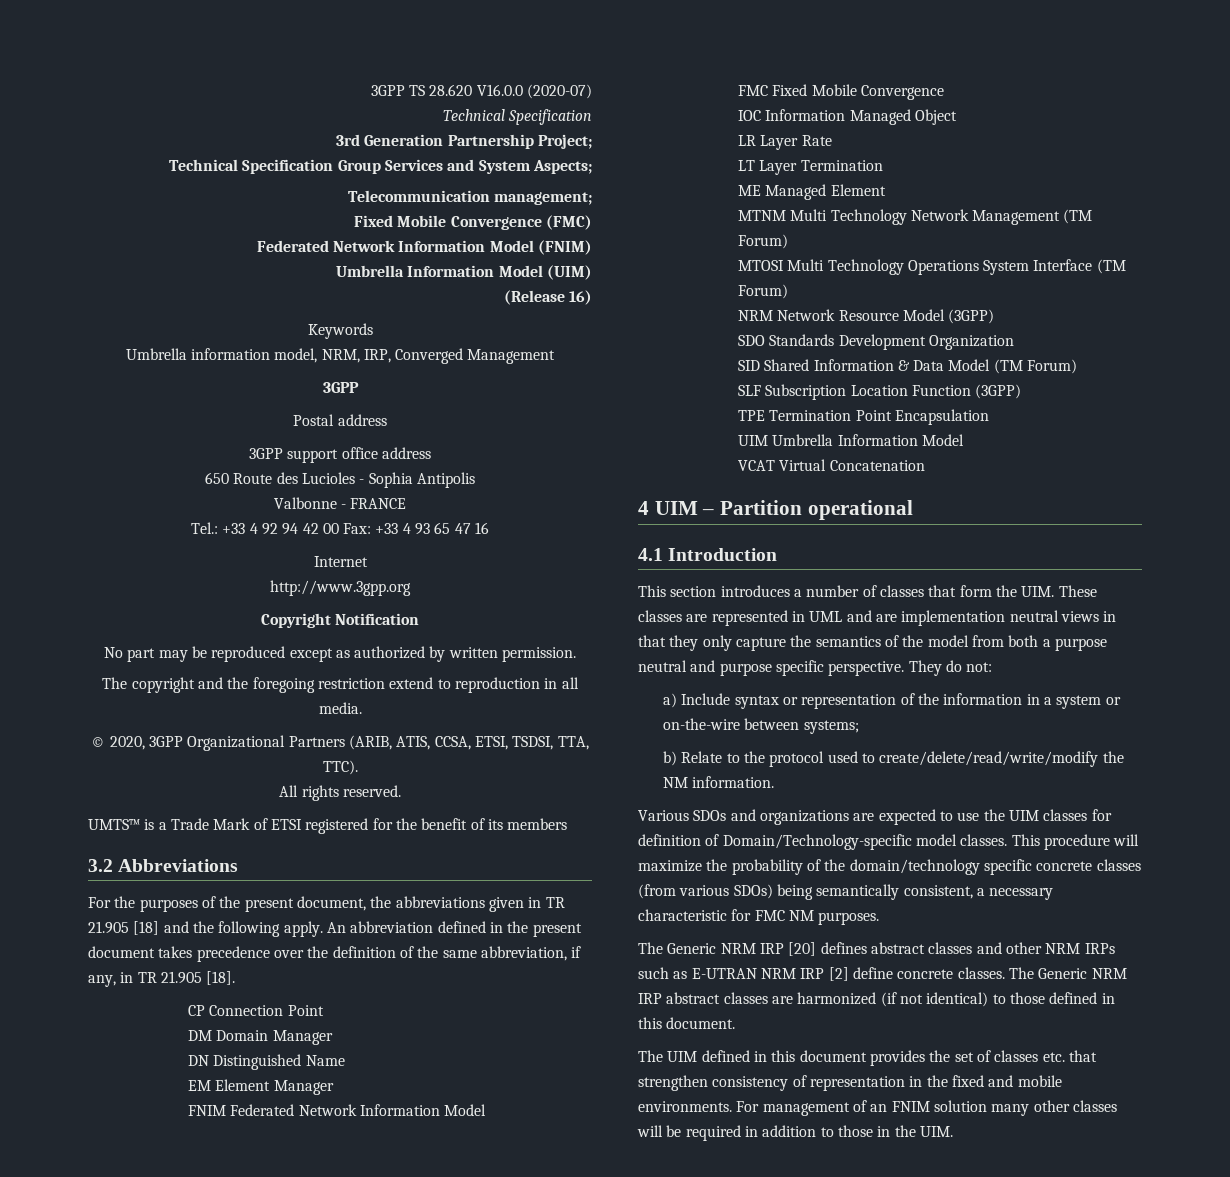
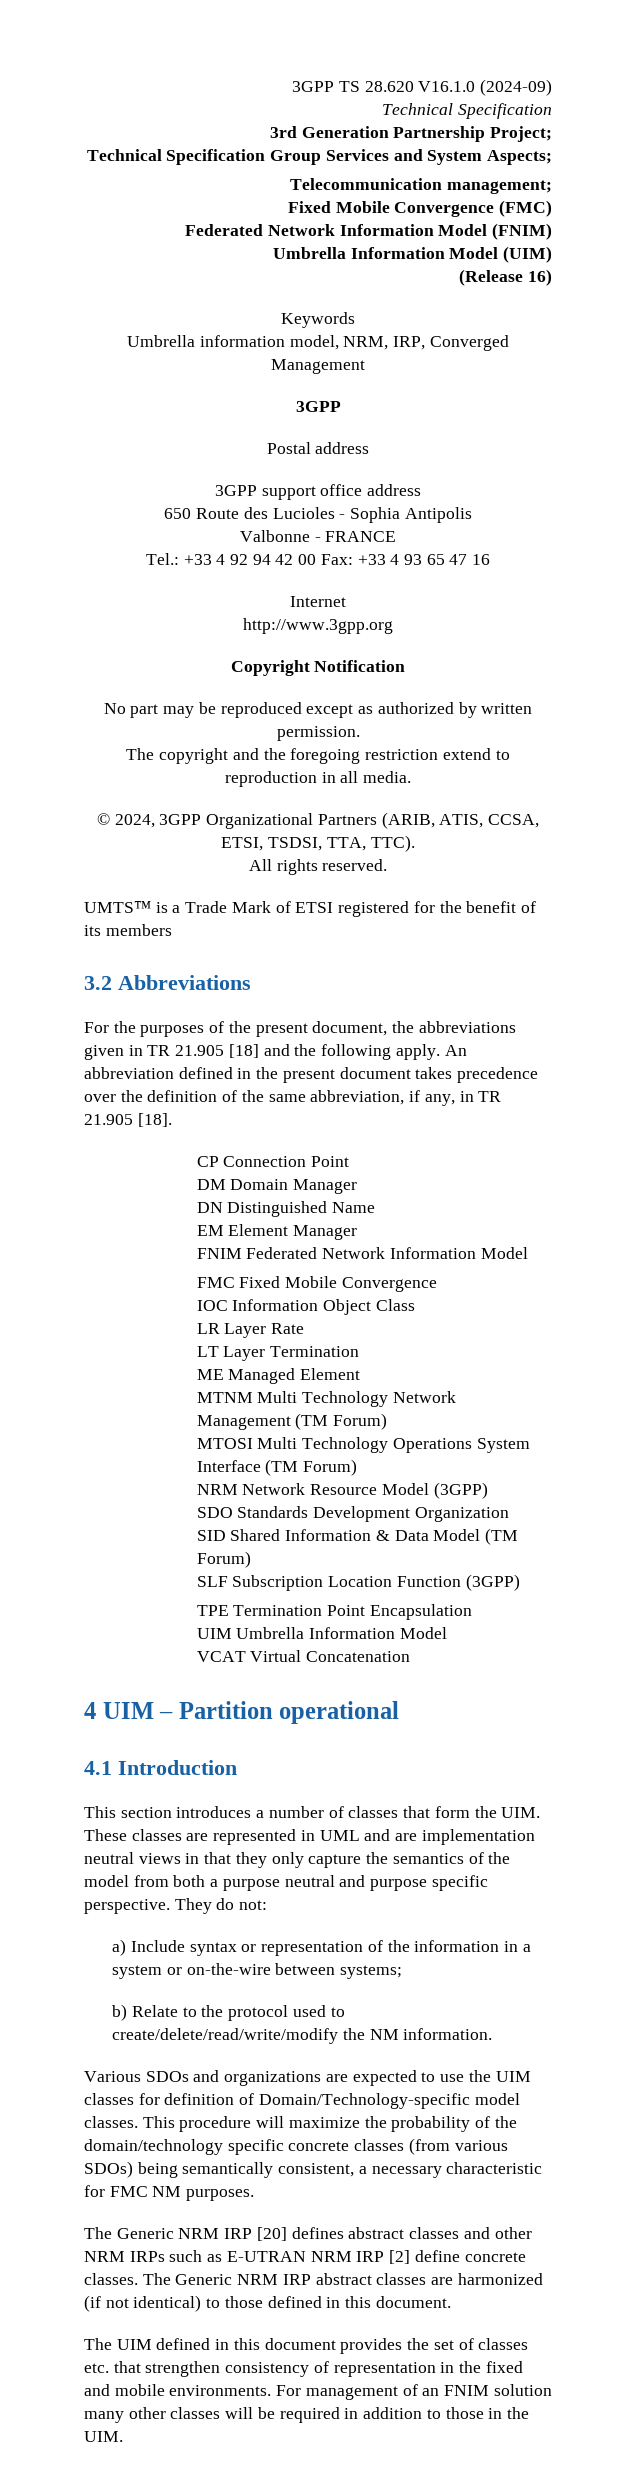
- 3GPP TS 28.620 V16.0.0 (2020-07)
+ 3GPP TS 28.620 V16.1.0 (2024-09)
- © 2020, 3GPP Organizational Partners (ARIB, ATIS, CCSA, ETSI, TSDSI, TTA, TTC).
+ © 2024, 3GPP Organizational Partners (ARIB, ATIS, CCSA, ETSI, TSDSI, TTA, TTC).
- IOC Information Managed Object
+ IOC Information Object Class

